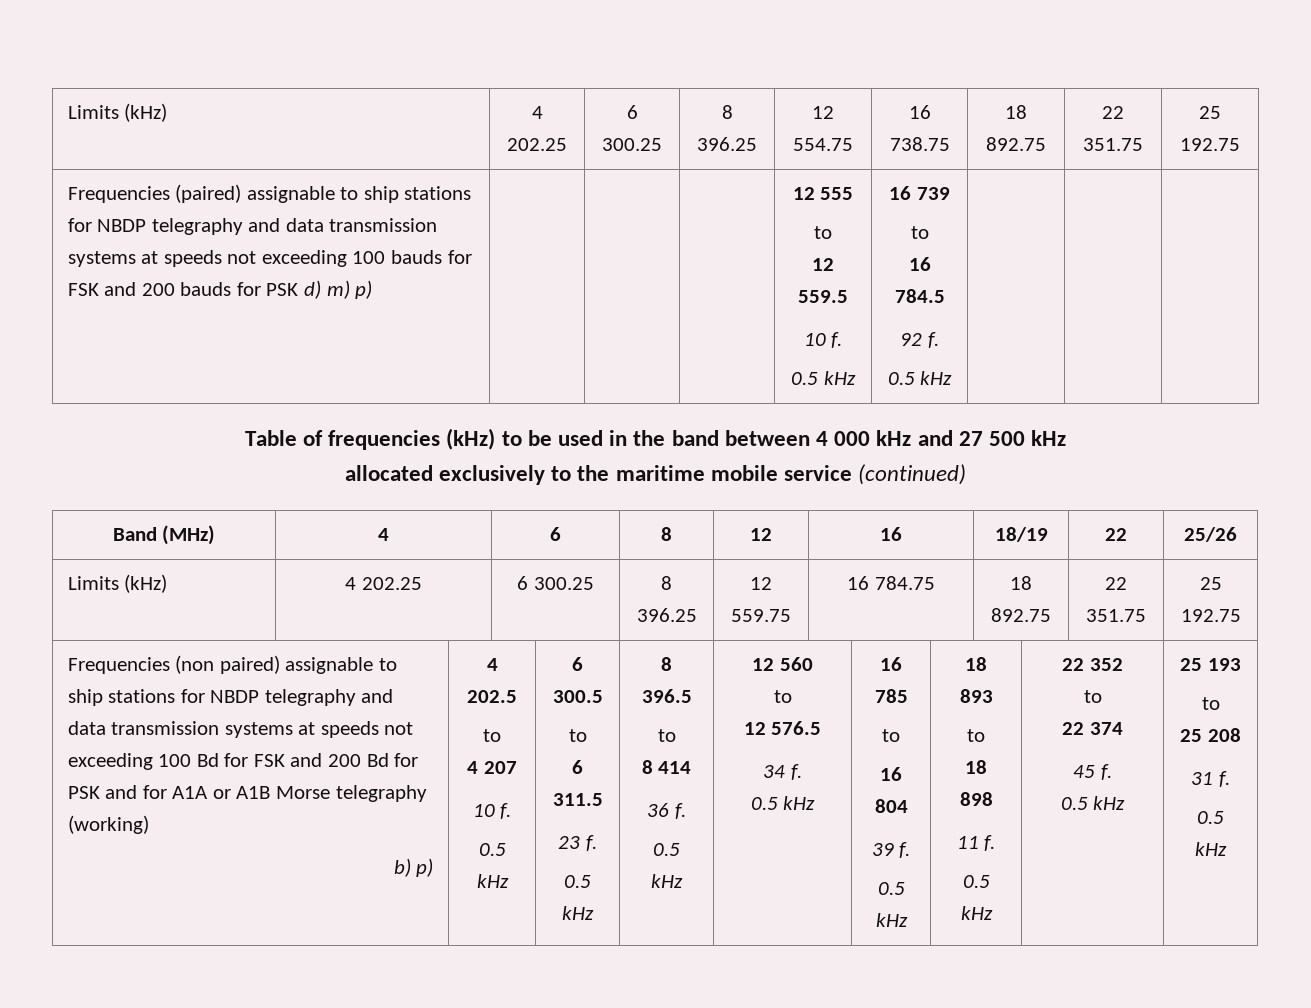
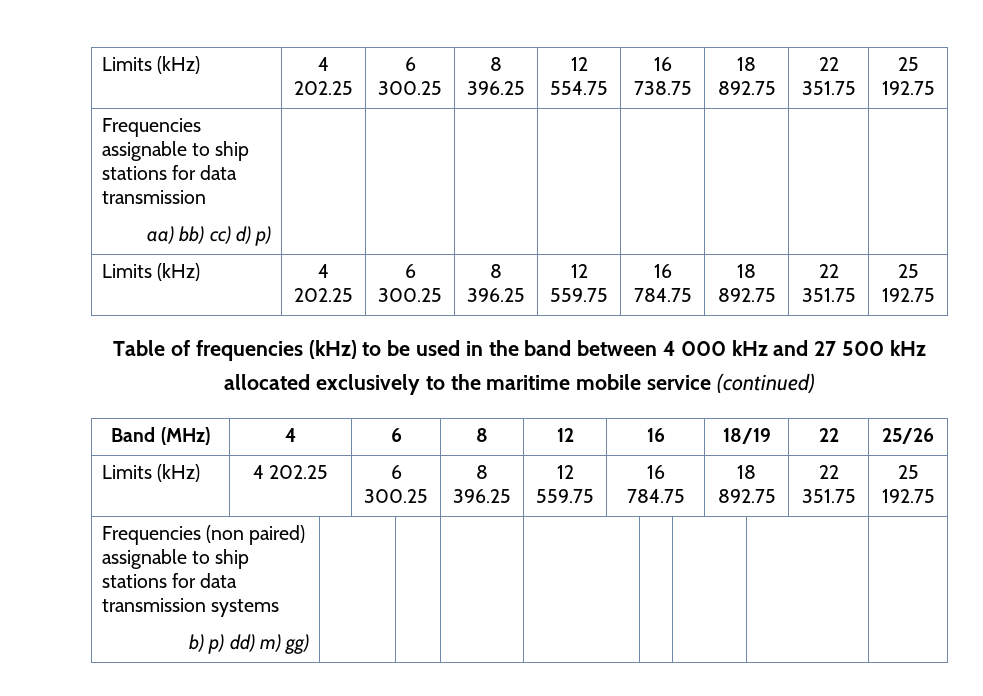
- Frequencies (paired) assignable to ship stations for NBDP telegraphy and data transmission systems at speeds not exceeding 100 bauds for FSK and 200 bauds for PSK d) m) p) | | | | 12 555
- to
- 12 559.5
- 10 f.
- 0.5 kHz | 16 739
- to
- 16 784.5
- 92 f.
- 0.5 kHz
+ Frequencies assignable to ship stations for data transmission
+ aa) bb) cc) d) p) | | | | | | | |
+ Limits (kHz) | 4 202.25 | 6 300.25 | 8 396.25 | 12 559.75 | 16 784.75 | 18 892.75 | 22 351.75 | 25 192.75
- Frequencies (non paired) assignable to ship stations for NBDP telegraphy and data transmission systems at speeds not exceeding 100 Bd for FSK and 200 Bd for PSK and for A1A or A1B Morse telegraphy (working)
- b) p) | 4 202.5
- to
- 4 207
- 10 f.
- 0.5 kHz | 6 300.5
- to
- 6 311.5
- 23 f.
- 0.5 kHz | 8 396.5
- to
- 8 414
- 36 f.
- 0.5 kHz | 12 560
- to
- 12 576.5
- 34 f.
- 0.5 kHz | 16 785
- to
- 16 804
- 39 f.
- 0.5 kHz | 18 893
- to
- 18 898
- 11 f.
- 0.5 kHz | 22 352
- to
- 22 374
- 45 f.
- 0.5 kHz | 25 193
- to
- 25 208
- 31 f.
- 0.5 kHz
+ Frequencies (non paired) assignable to ship stations for data transmission systems
+ b) p) dd) m) gg)

